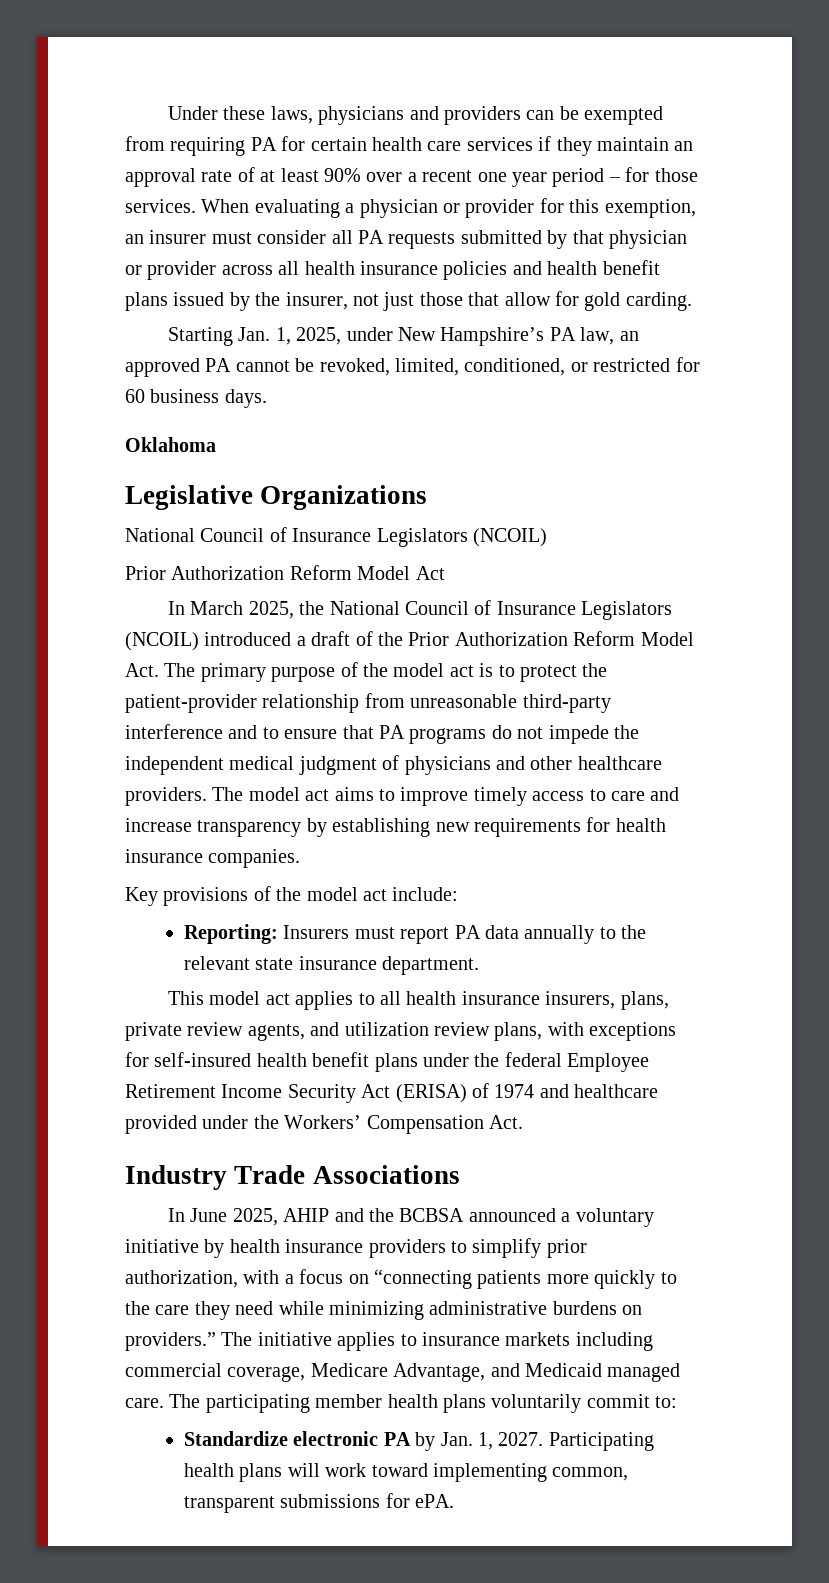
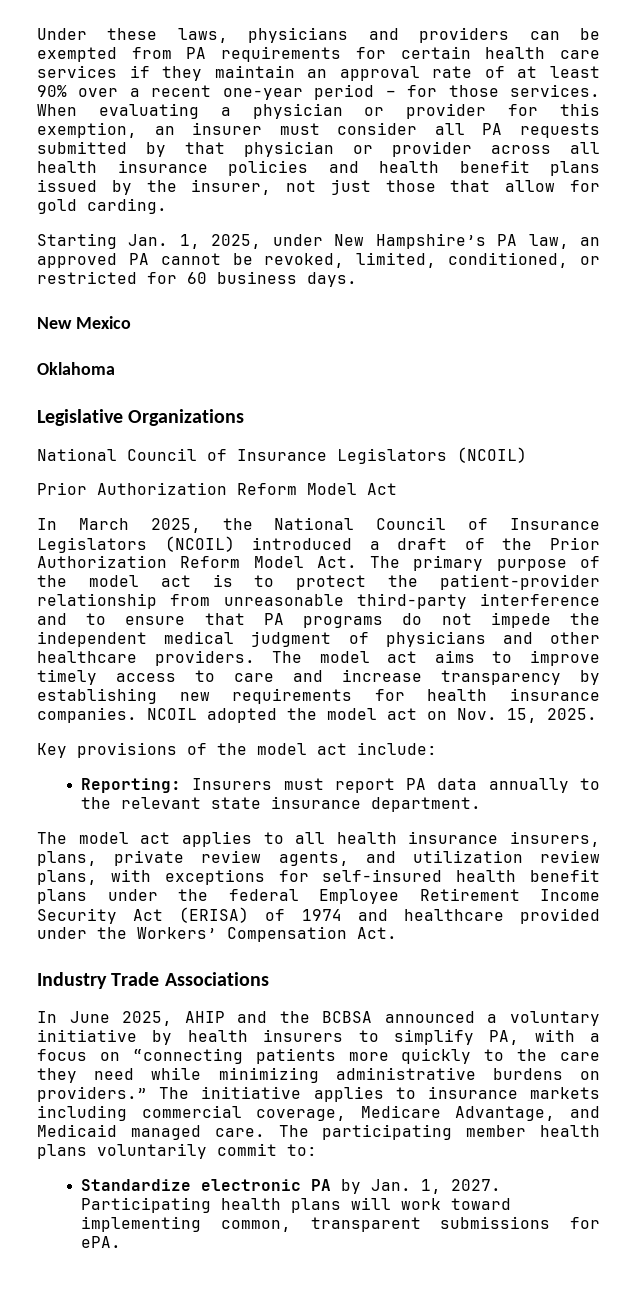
- Under these laws, physicians and providers can be exempted from requiring PA for certain health care services if they maintain an approval rate of at least 90% over a recent one year period – for those services.
+ Under these laws, physicians and providers can be exempted from PA requirements for certain health care services if they maintain an approval rate of at least 90% over a recent one-year period – for those services.
+ New Mexico
+ NCOIL adopted the model act on Nov. 15, 2025.
- This model act applies to all health insurance insurers, plans, private review agents, and utilization review plans, with exceptions for self-insured health benefit plans under the federal Employee Retirement Income Security Act (ERISA) of 1974 and healthcare provided under the Workers’ Compensation Act.
+ The model act applies to all health insurance insurers, plans, private review agents, and utilization review plans, with exceptions for self-insured health benefit plans under the federal Employee Retirement Income Security Act (ERISA) of 1974 and healthcare provided under the Workers’ Compensation Act.
- In June 2025, AHIP and the BCBSA announced a voluntary initiative by health insurance providers to simplify prior authorization, with a focus on “connecting patients more quickly to the care they need while minimizing administrative burdens on providers.”
+ In June 2025, AHIP and the BCBSA announced a voluntary initiative by health insurers to simplify PA, with a focus on “connecting patients more quickly to the care they need while minimizing administrative burdens on providers.”

